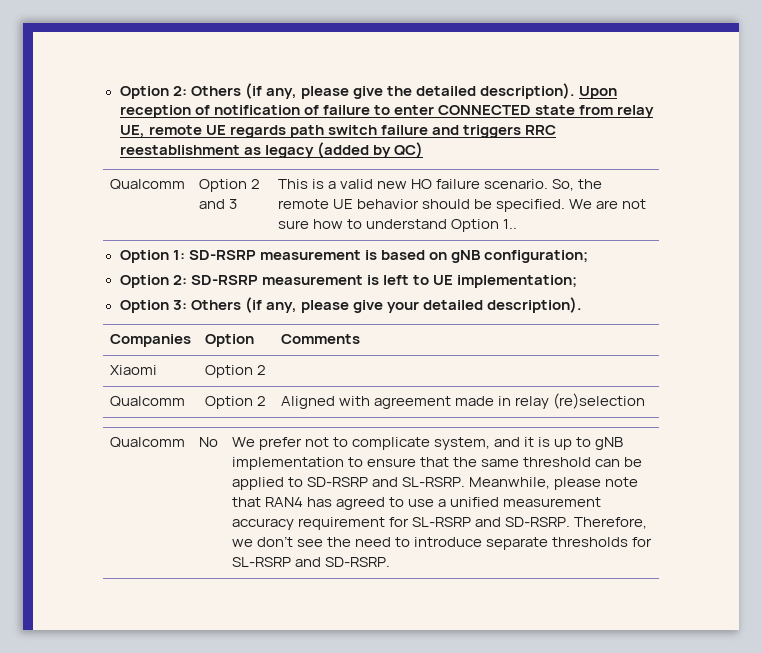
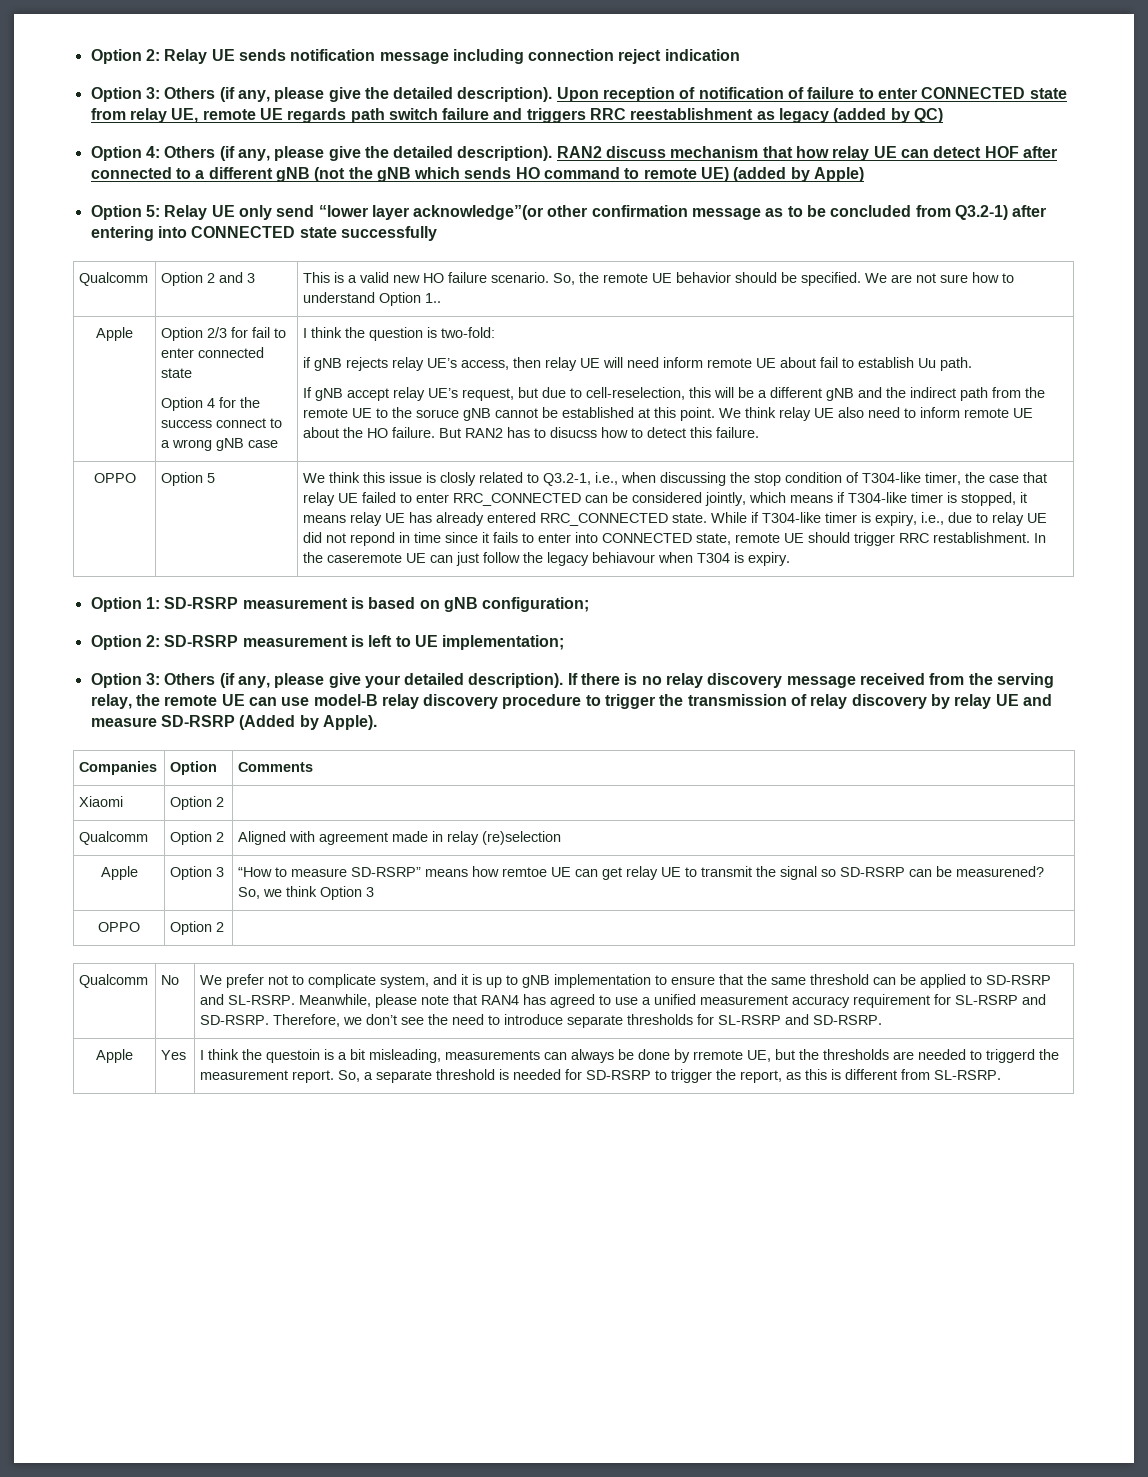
- Option 2: Others (if any, please give the detailed description).
+ Option 2: Relay UE sends notification message including connection reject indication
+ Option 3: Others (if any, please give the detailed description).
+ Option 4: Others (if any, please give the detailed description). RAN2 discuss mechanism that how relay UE can detect HOF after connected to a different gNB (not the gNB which sends HO command to remote UE) (added by Apple)
+ Option 5: Relay UE only send “lower layer acknowledge”(or other confirmation message as to be concluded from Q3.2-1) after entering into CONNECTED state successfully
+ Apple | Option 2/3 for fail to enter connected state
+ Option 4 for the success connect to a wrong gNB case | I think the question is two-fold:
+ if gNB rejects relay UE’s access, then relay UE will need inform remote UE about fail to establish Uu path.
+ If gNB accept relay UE’s request, but due to cell-reselection, this will be a different gNB and the indirect path from the remote UE to the soruce gNB cannot be established at this point. We think relay UE also need to inform remote UE about the HO failure. But RAN2 has to disucss how to detect this failure.
+ OPPO | Option 5 | We think this issue is closly related to Q3.2-1, i.e., when discussing the stop condition of T304-like timer, the case that relay UE failed to enter RRC_CONNECTED can be considered jointly, which means if T304-like timer is stopped, it means relay UE has already entered RRC_CONNECTED state. While if T304-like timer is expiry, i.e., due to relay UE did not repond in time since it fails to enter into CONNECTED state, remote UE should trigger RRC restablishment. In the caseremote UE can just follow the legacy behiavour when T304 is expiry.
+ If there is no relay discovery message received from the serving relay, the remote UE can use model-B relay discovery procedure to trigger the transmission of relay discovery by relay UE and measure SD-RSRP (Added by Apple).
+ Apple | Option 3 | “How to measure SD-RSRP” means how remtoe UE can get relay UE to transmit the signal so SD-RSRP can be measurened? So, we think Option 3
+ OPPO | Option 2 |
+ Apple | Yes | I think the questoin is a bit misleading, measurements can always be done by rremote UE, but the thresholds are needed to triggerd the measurement report. So, a separate threshold is needed for SD-RSRP to trigger the report, as this is different from SL-RSRP.

